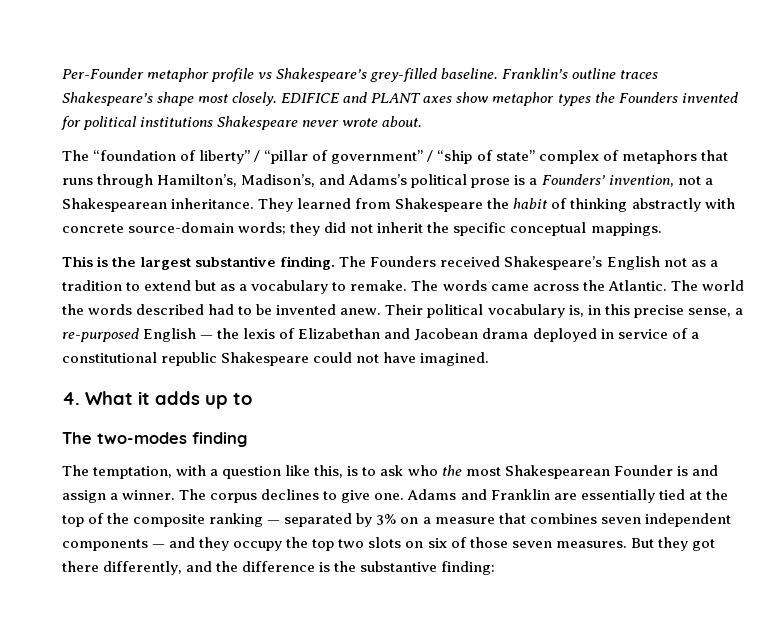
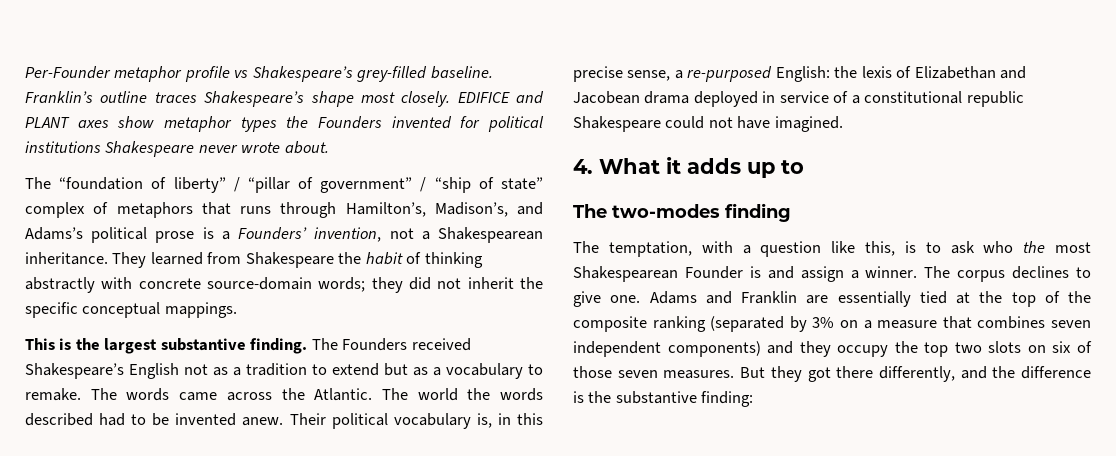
- Their political vocabulary is, in this precise sense, a re-purposed English — the lexis of Elizabethan and Jacobean drama deployed in service of a constitutional republic Shakespeare could not have imagined.
+ Their political vocabulary is, in this precise sense, a re-purposed English: the lexis of Elizabethan and Jacobean drama deployed in service of a constitutional republic Shakespeare could not have imagined.
- Adams and Franklin are essentially tied at the top of the composite ranking — separated by 3% on a measure that combines seven independent components — and they occupy the top two slots on six of those seven measures.
+ Adams and Franklin are essentially tied at the top of the composite ranking (separated by 3% on a measure that combines seven independent components) and they occupy the top two slots on six of those seven measures.

